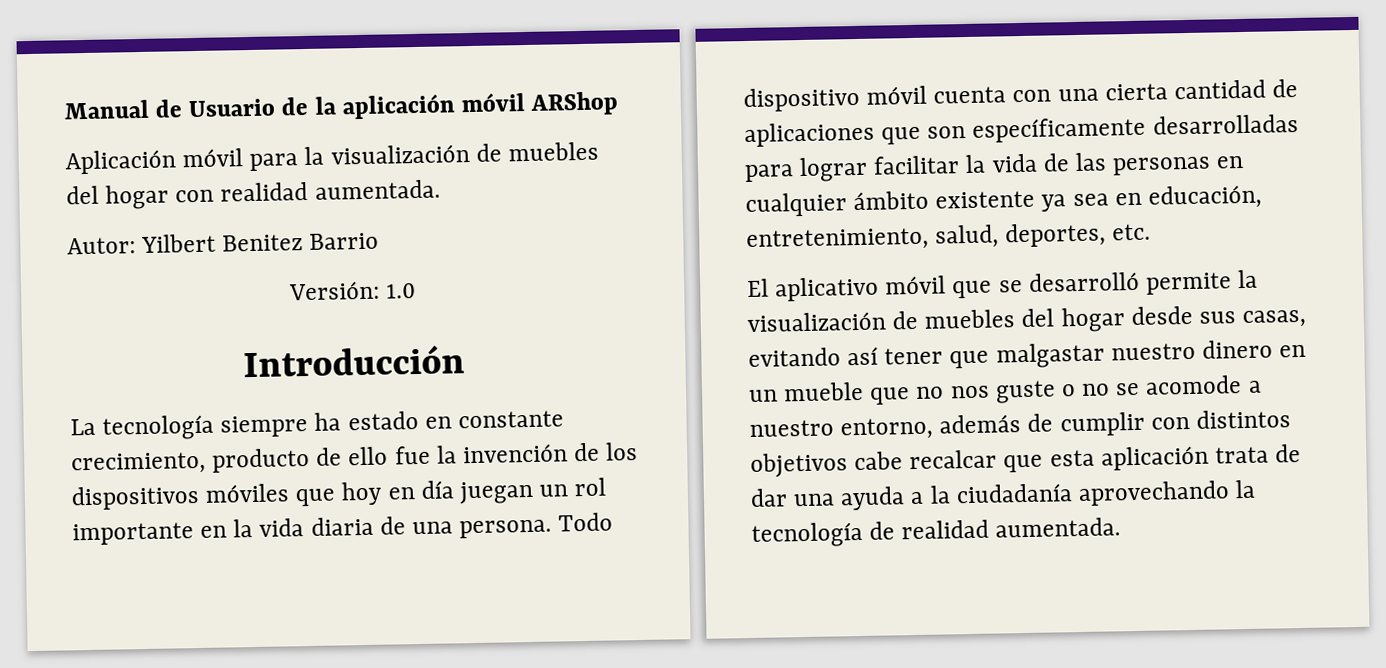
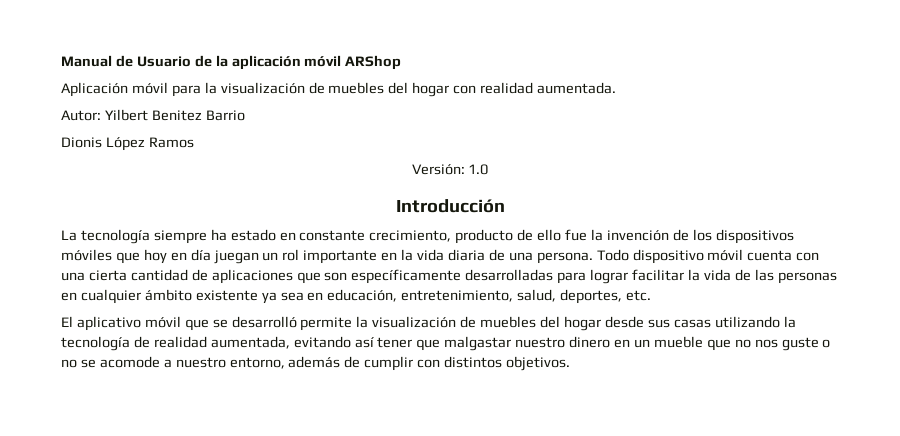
+ Dionis López Ramos
- El aplicativo móvil que se desarrolló permite la visualización de muebles del hogar desde sus casas, evitando así tener que malgastar nuestro dinero en un mueble que no nos guste o no se acomode a nuestro entorno, además de cumplir con distintos objetivos cabe recalcar que esta aplicación trata de dar una ayuda a la ciudadanía aprovechando la tecnología de realidad aumentada.
+ El aplicativo móvil que se desarrolló permite la visualización de muebles del hogar desde sus casas utilizando la tecnología de realidad aumentada, evitando así tener que malgastar nuestro dinero en un mueble que no nos guste o no se acomode a nuestro entorno, además de cumplir con distintos objetivos.

